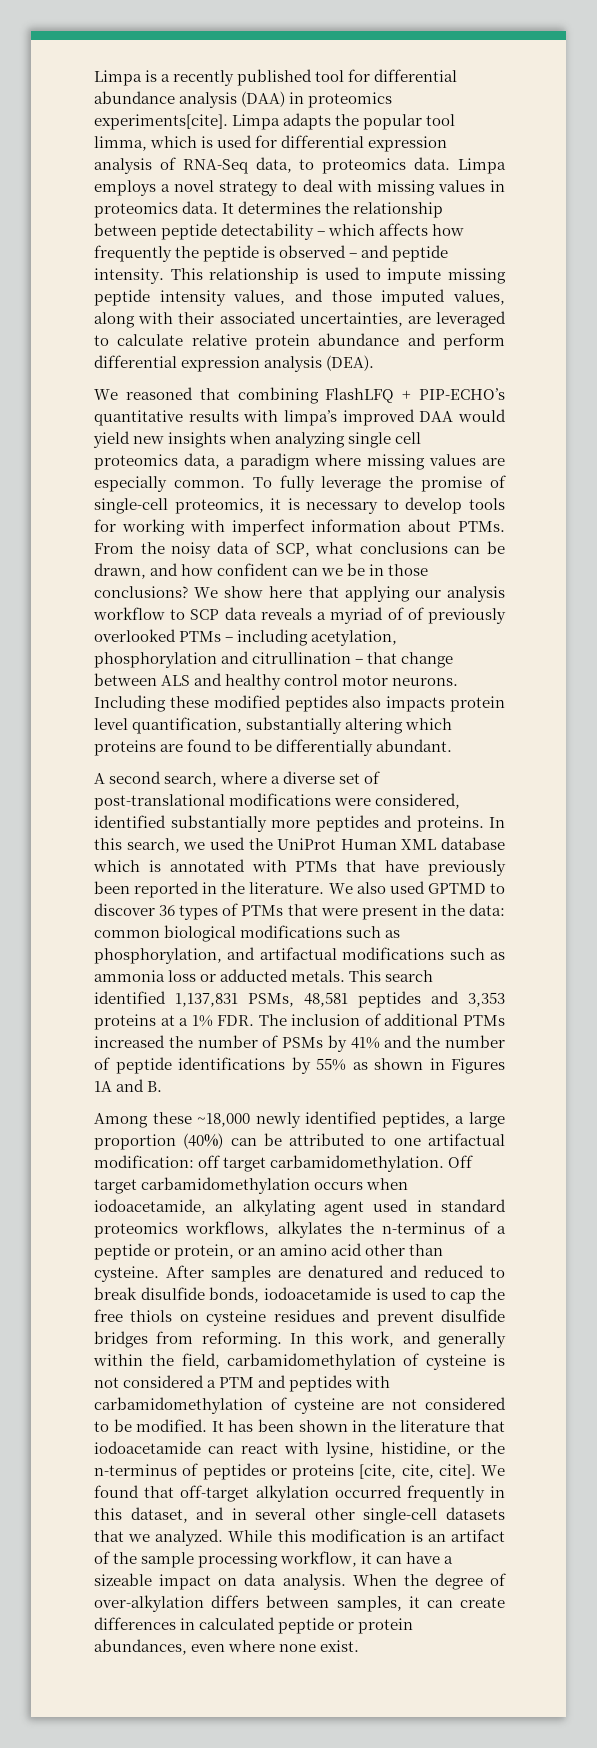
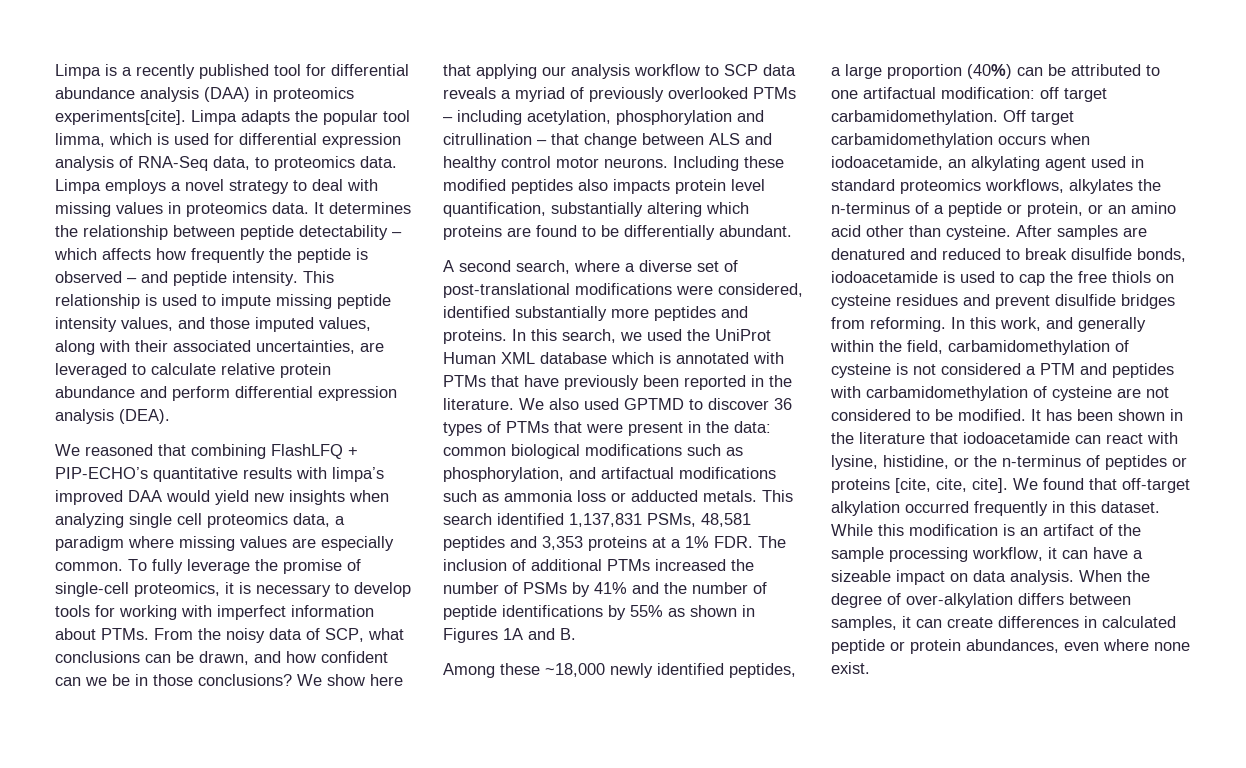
- We show here that applying our analysis workflow to SCP data reveals a myriad of of previously overlooked PTMs – including acetylation, phosphorylation and citrullination – that change between ALS and healthy control motor neurons.
+ We show here that applying our analysis workflow to SCP data reveals a myriad of previously overlooked PTMs – including acetylation, phosphorylation and citrullination – that change between ALS and healthy control motor neurons.
- We found that off-target alkylation occurred frequently in this dataset, and in several other single-cell datasets that we analyzed.
+ We found that off-target alkylation occurred frequently in this dataset.

